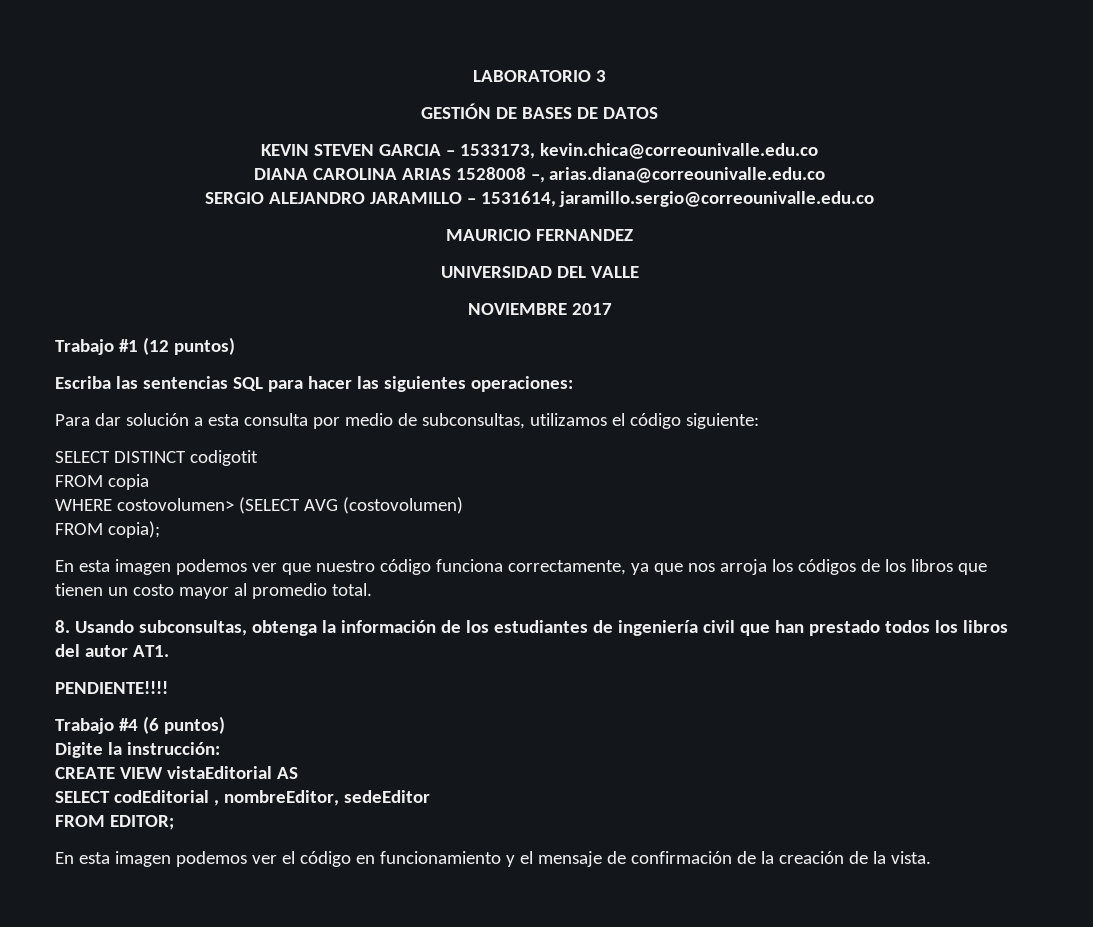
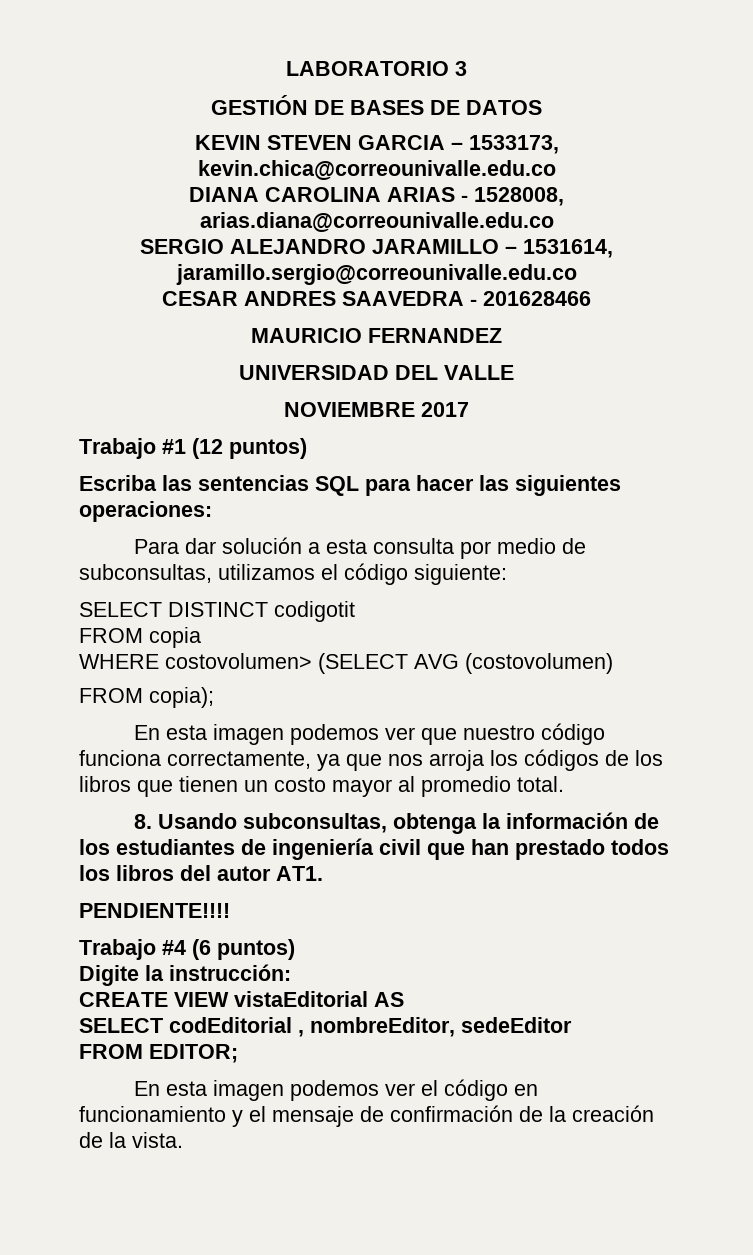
- DIANA CAROLINA ARIAS 1528008 –, arias.diana@correounivalle.edu.co
+ DIANA CAROLINA ARIAS - 1528008, arias.diana@correounivalle.edu.co
+ CESAR ANDRES SAAVEDRA - 201628466

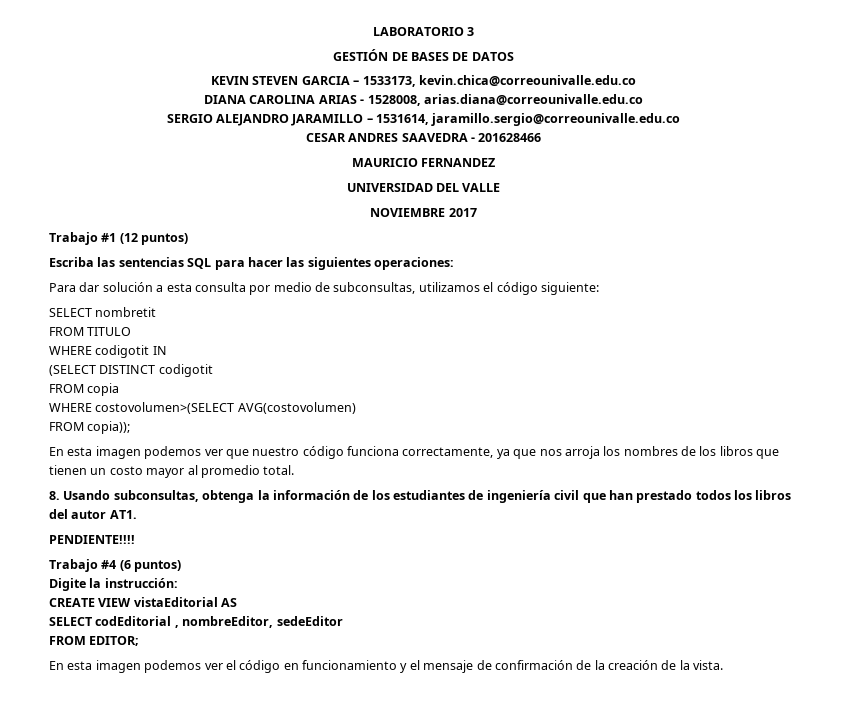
- SELECT DISTINCT codigotit
+ SELECT nombretit
+ FROM TITULO
+ WHERE codigotit IN
+ (SELECT DISTINCT codigotit
- WHERE costovolumen> (SELECT AVG (costovolumen)
- FROM copia);
+ WHERE costovolumen>(SELECT AVG(costovolumen)
+ FROM copia));
- En esta imagen podemos ver que nuestro código funciona correctamente, ya que nos arroja los códigos de los libros que tienen un costo mayor al promedio total.
+ En esta imagen podemos ver que nuestro código funciona correctamente, ya que nos arroja los nombres de los libros que tienen un costo mayor al promedio total.

